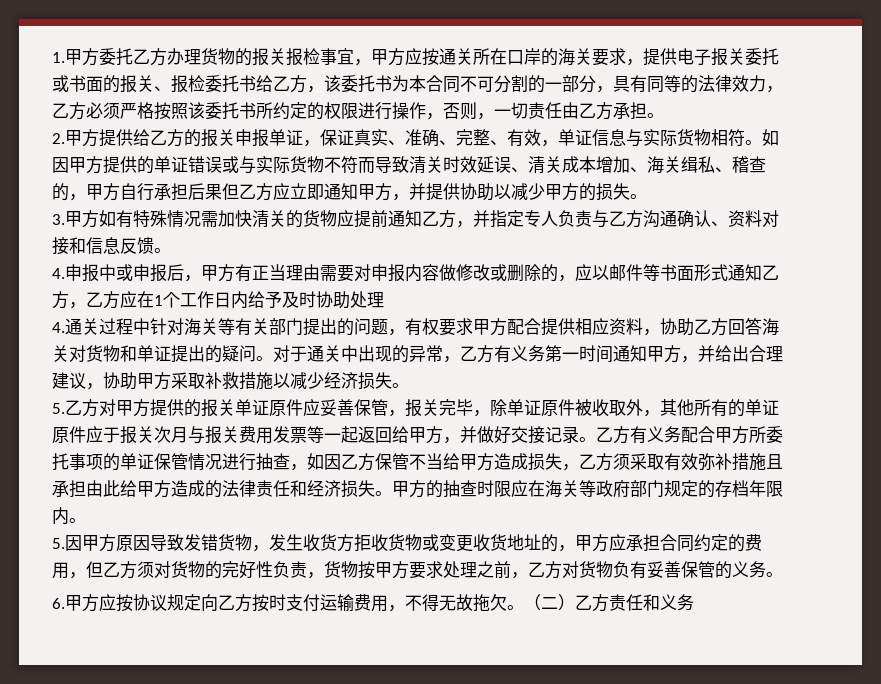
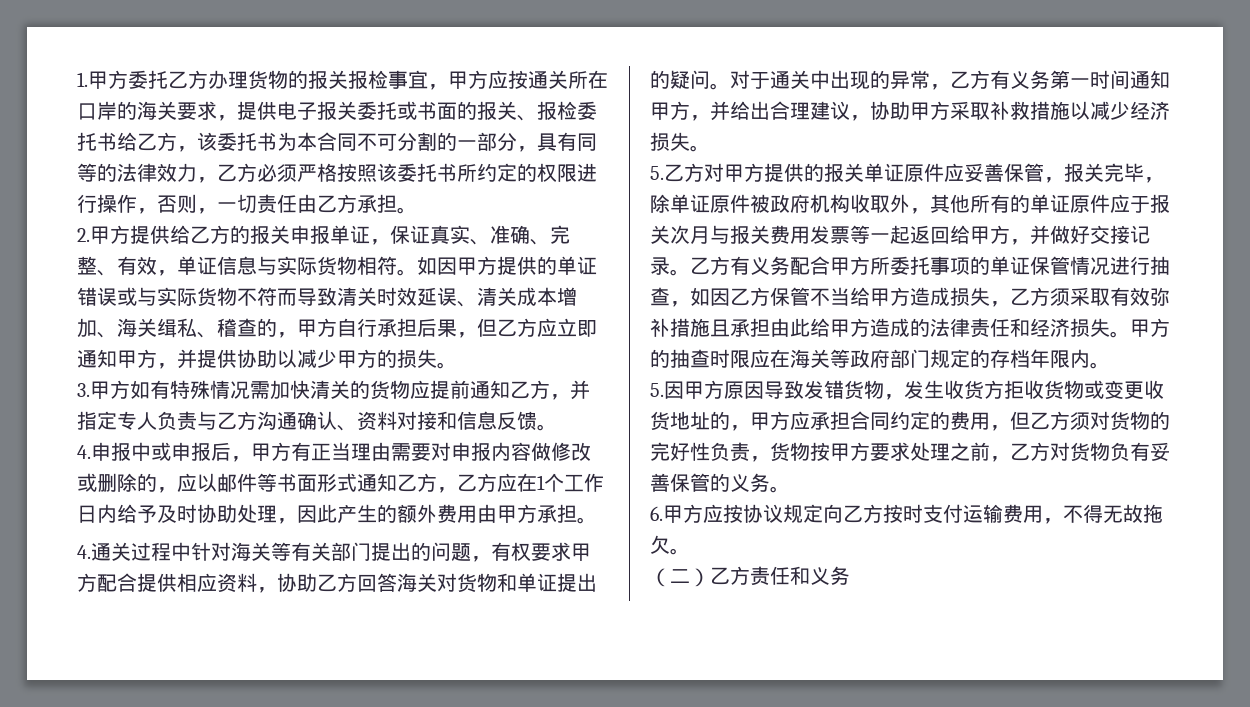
- 如因甲方提供的单证错误或与实际货物不符而导致清关时效延误、清关成本增加、海关缉私、稽查的，甲方自行承担后果但乙方应立即通知甲方，并提供协助以减少甲方的损失。
+ 如因甲方提供的单证错误或与实际货物不符而导致清关时效延误、清关成本增加、海关缉私、稽查的，甲方自行承担后果，但乙方应立即通知甲方，并提供协助以减少甲方的损失。
- 4.申报中或申报后，甲方有正当理由需要对申报内容做修改或删除的，应以邮件等书面形式通知乙方，乙方应在1个工作日内给予及时协助处理
+ 4.申报中或申报后，甲方有正当理由需要对申报内容做修改或删除的，应以邮件等书面形式通知乙方，乙方应在1个工作日内给予及时协助处理，因此产生的额外费用由甲方承担。
- 5.乙方对甲方提供的报关单证原件应妥善保管，报关完毕，除单证原件被收取外，其他所有的单证原件应于报关次月与报关费用发票等一起返回给甲方，并做好交接记录。
+ 5.乙方对甲方提供的报关单证原件应妥善保管，报关完毕，除单证原件被政府机构收取外，其他所有的单证原件应于报关次月与报关费用发票等一起返回给甲方，并做好交接记录。
- 6.甲方应按协议规定向乙方按时支付运输费用，不得无故拖欠。（二）乙方责任和义务
+ 6.甲方应按协议规定向乙方按时支付运输费用，不得无故拖欠。
+ （二）乙方责任和义务

